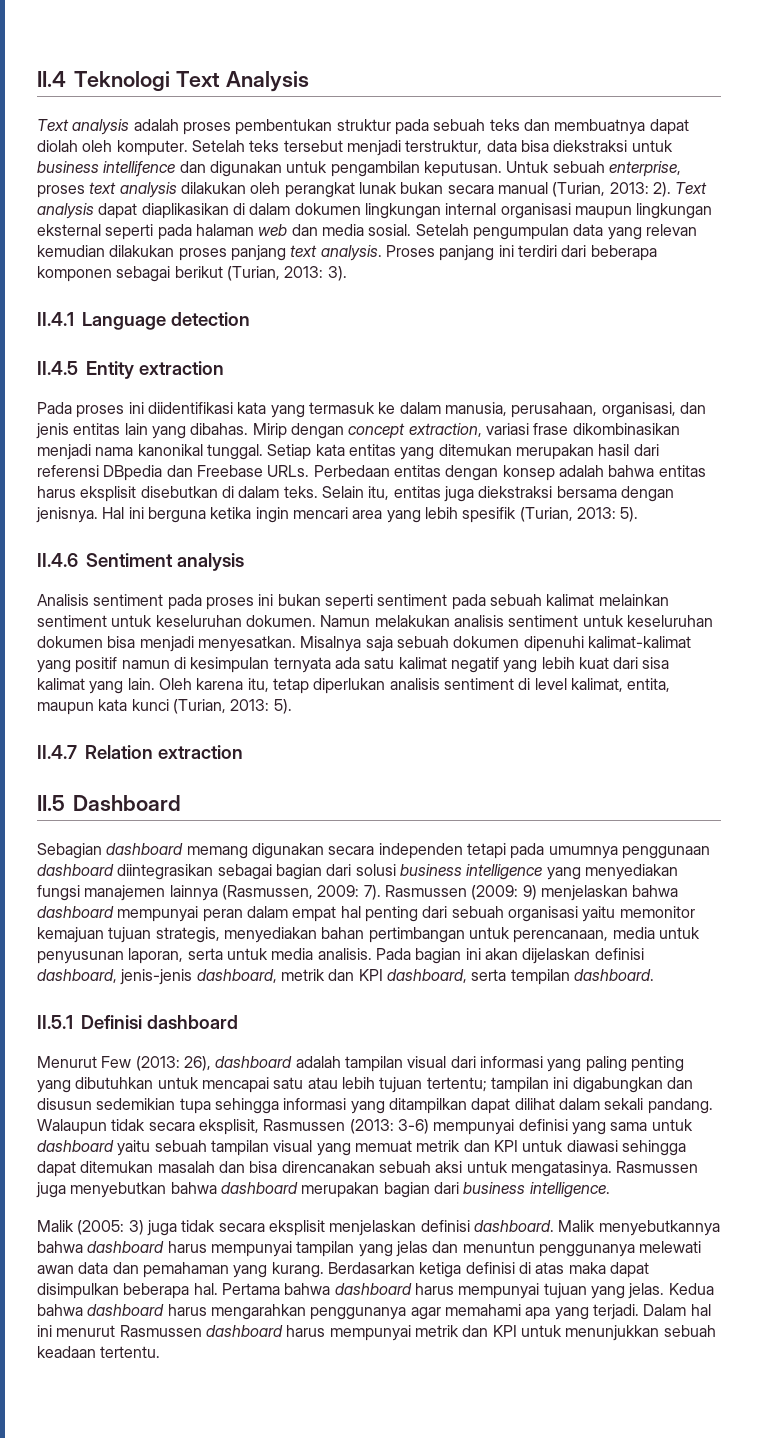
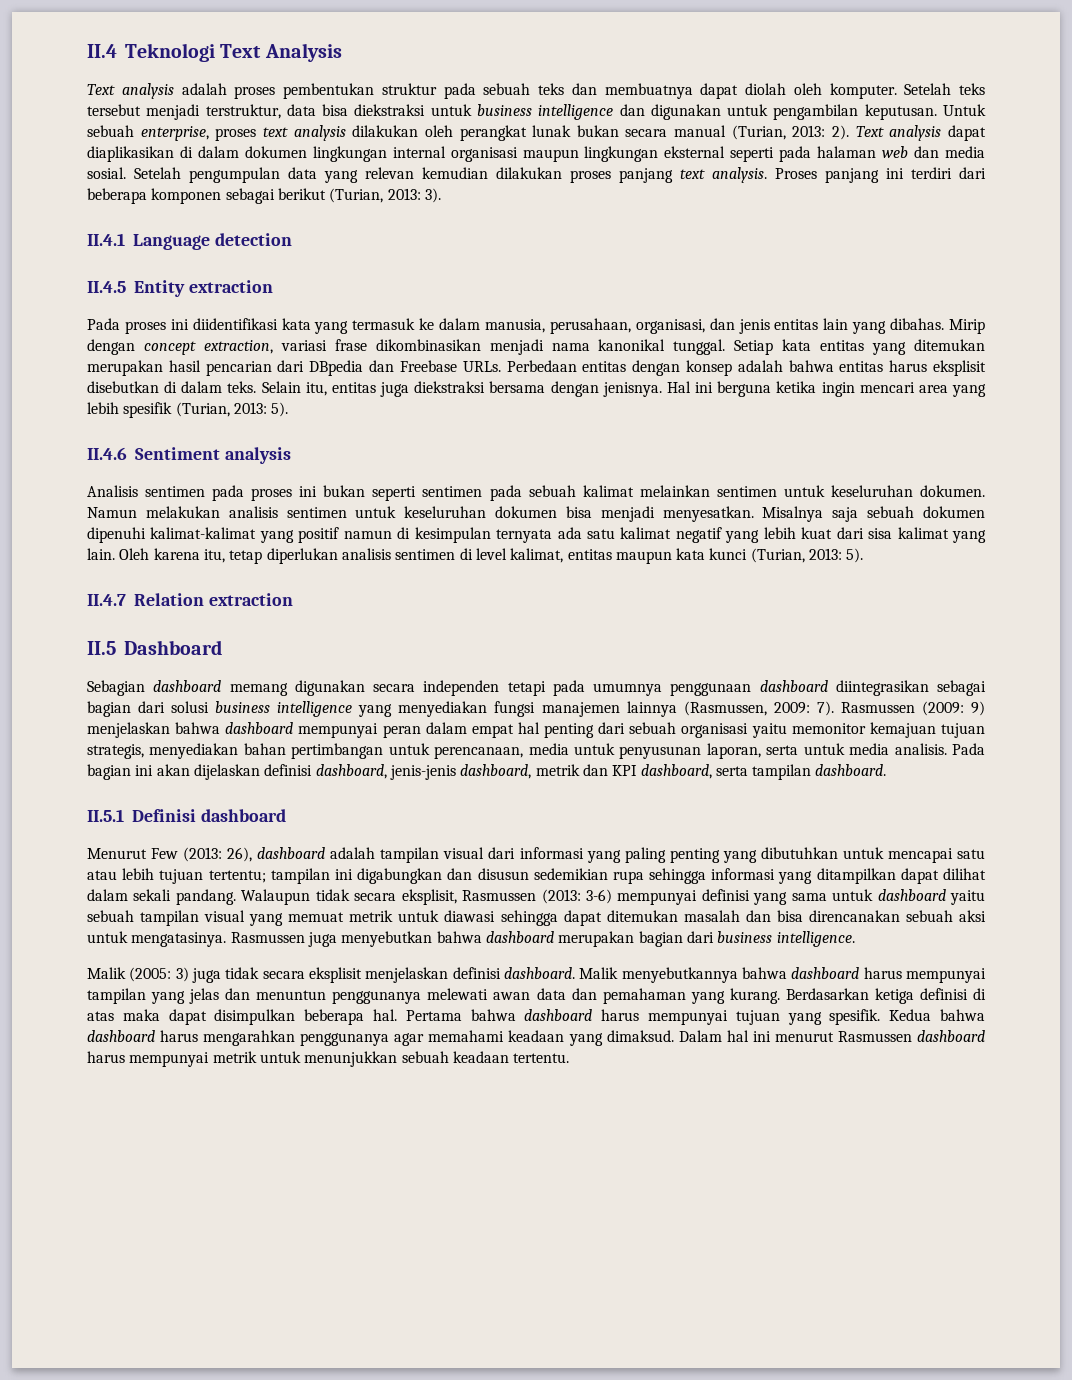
- Setelah teks tersebut menjadi terstruktur, data bisa diekstraksi untuk business intellifence dan digunakan untuk pengambilan keputusan.
+ Setelah teks tersebut menjadi terstruktur, data bisa diekstraksi untuk business intelligence dan digunakan untuk pengambilan keputusan.
- Setiap kata entitas yang ditemukan merupakan hasil dari referensi DBpedia dan Freebase URLs.
+ Setiap kata entitas yang ditemukan merupakan hasil pencarian dari DBpedia dan Freebase URLs.
- Analisis sentiment pada proses ini bukan seperti sentiment pada sebuah kalimat melainkan sentiment untuk keseluruhan dokumen.
+ Analisis sentimen pada proses ini bukan seperti sentimen pada sebuah kalimat melainkan sentimen untuk keseluruhan dokumen.
- Namun melakukan analisis sentiment untuk keseluruhan dokumen bisa menjadi menyesatkan.
+ Namun melakukan analisis sentimen untuk keseluruhan dokumen bisa menjadi menyesatkan.
- Oleh karena itu, tetap diperlukan analisis sentiment di level kalimat, entita, maupun kata kunci (Turian, 2013: 5).
+ Oleh karena itu, tetap diperlukan analisis sentimen di level kalimat, entitas maupun kata kunci (Turian, 2013: 5).
- Pada bagian ini akan dijelaskan definisi dashboard, jenis-jenis dashboard, metrik dan KPI dashboard, serta tempilan dashboard.
+ Pada bagian ini akan dijelaskan definisi dashboard, jenis-jenis dashboard, metrik dan KPI dashboard, serta tampilan dashboard.
- Menurut Few (2013: 26), dashboard adalah tampilan visual dari informasi yang paling penting yang dibutuhkan untuk mencapai satu atau lebih tujuan tertentu; tampilan ini digabungkan dan disusun sedemikian tupa sehingga informasi yang ditampilkan dapat dilihat dalam sekali pandang.
+ Menurut Few (2013: 26), dashboard adalah tampilan visual dari informasi yang paling penting yang dibutuhkan untuk mencapai satu atau lebih tujuan tertentu; tampilan ini digabungkan dan disusun sedemikian rupa sehingga informasi yang ditampilkan dapat dilihat dalam sekali pandang.
- Walaupun tidak secara eksplisit, Rasmussen (2013: 3-6) mempunyai definisi yang sama untuk dashboard yaitu sebuah tampilan visual yang memuat metrik dan KPI untuk diawasi sehingga dapat ditemukan masalah dan bisa direncanakan sebuah aksi untuk mengatasinya.
+ Walaupun tidak secara eksplisit, Rasmussen (2013: 3-6) mempunyai definisi yang sama untuk dashboard yaitu sebuah tampilan visual yang memuat metrik untuk diawasi sehingga dapat ditemukan masalah dan bisa direncanakan sebuah aksi untuk mengatasinya.
- Pertama bahwa dashboard harus mempunyai tujuan yang jelas.
+ Pertama bahwa dashboard harus mempunyai tujuan yang spesifik.
- Kedua bahwa dashboard harus mengarahkan penggunanya agar memahami apa yang terjadi.
+ Kedua bahwa dashboard harus mengarahkan penggunanya agar memahami keadaan yang dimaksud.
- Dalam hal ini menurut Rasmussen dashboard harus mempunyai metrik dan KPI untuk menunjukkan sebuah keadaan tertentu.
+ Dalam hal ini menurut Rasmussen dashboard harus mempunyai metrik untuk menunjukkan sebuah keadaan tertentu.

